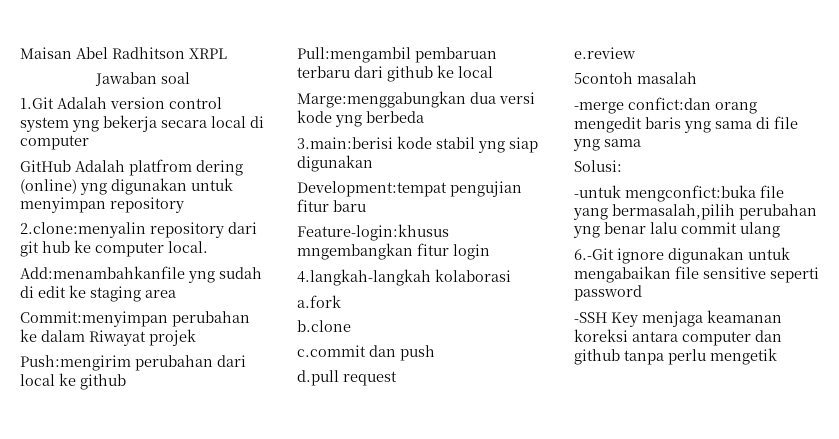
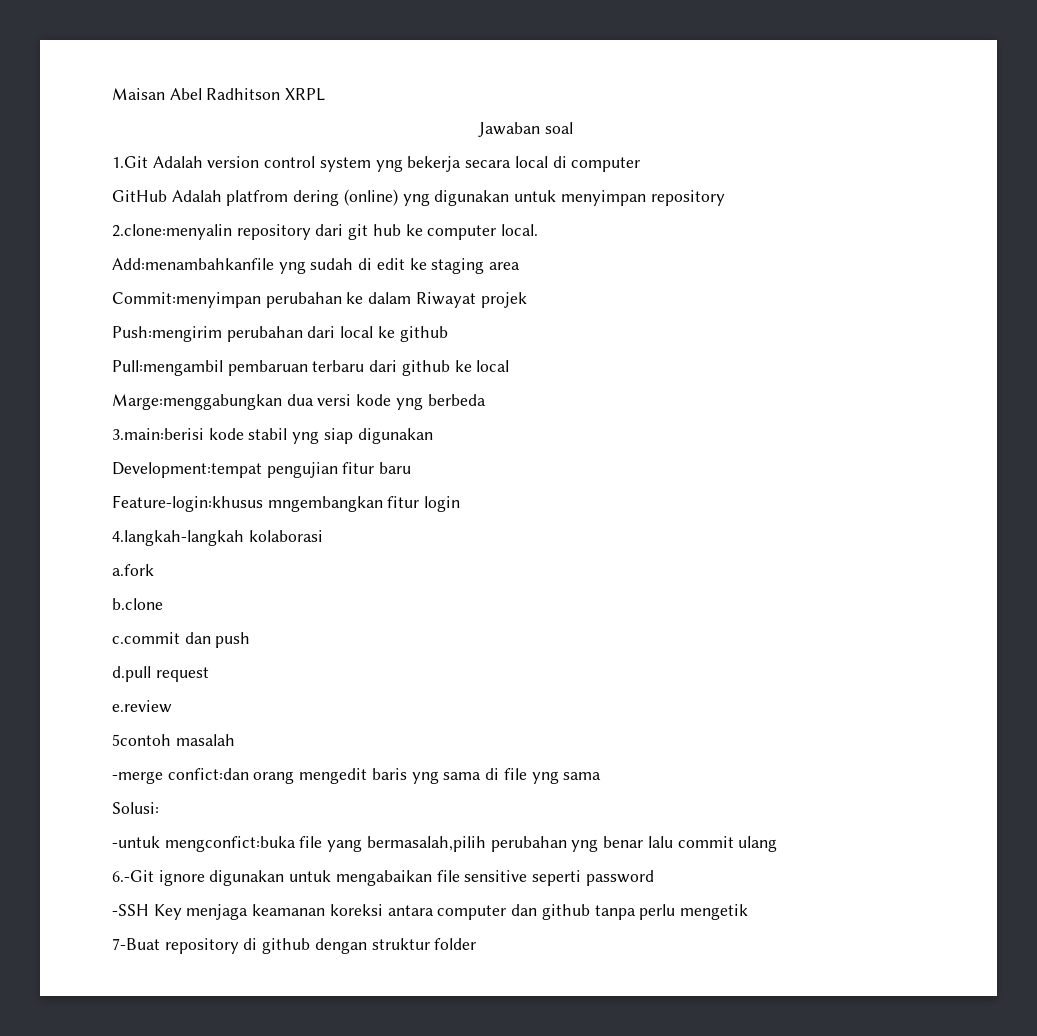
+ 7-Buat repository di github dengan struktur folder

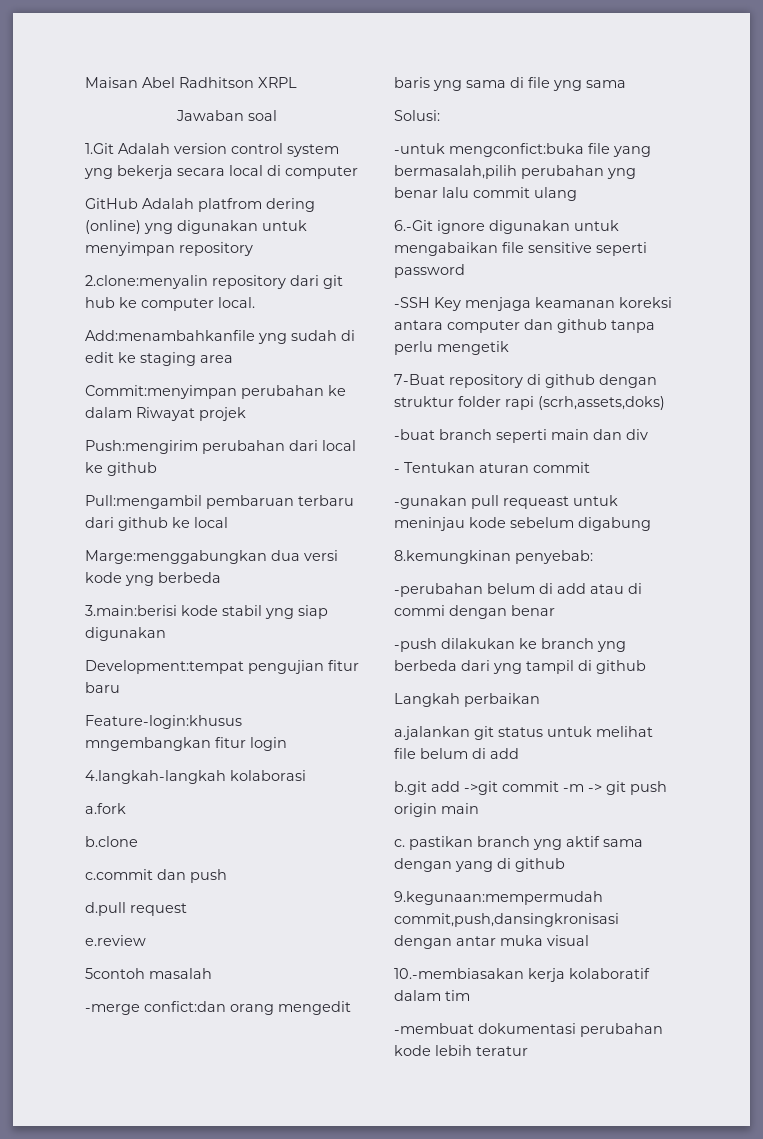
- 7-Buat repository di github dengan struktur folder
+ 7-Buat repository di github dengan struktur folder rapi (scrh,assets,doks)
+ -buat branch seperti main dan div
+ - Tentukan aturan commit
+ -gunakan pull requeast untuk meninjau kode sebelum digabung
+ 8.kemungkinan penyebab:
+ -perubahan belum di add atau di commi dengan benar
+ -push dilakukan ke branch yng berbeda dari yng tampil di github
+ Langkah perbaikan
+ a.jalankan git status untuk melihat file belum di add
+ b.git add ->git commit -m -> git push origin main
+ c. pastikan branch yng aktif sama dengan yang di github
+ 9.kegunaan:mempermudah commit,push,dansingkronisasi dengan antar muka visual
+ 10.-membiasakan kerja kolaboratif dalam tim
+ -membuat dokumentasi perubahan kode lebih teratur

